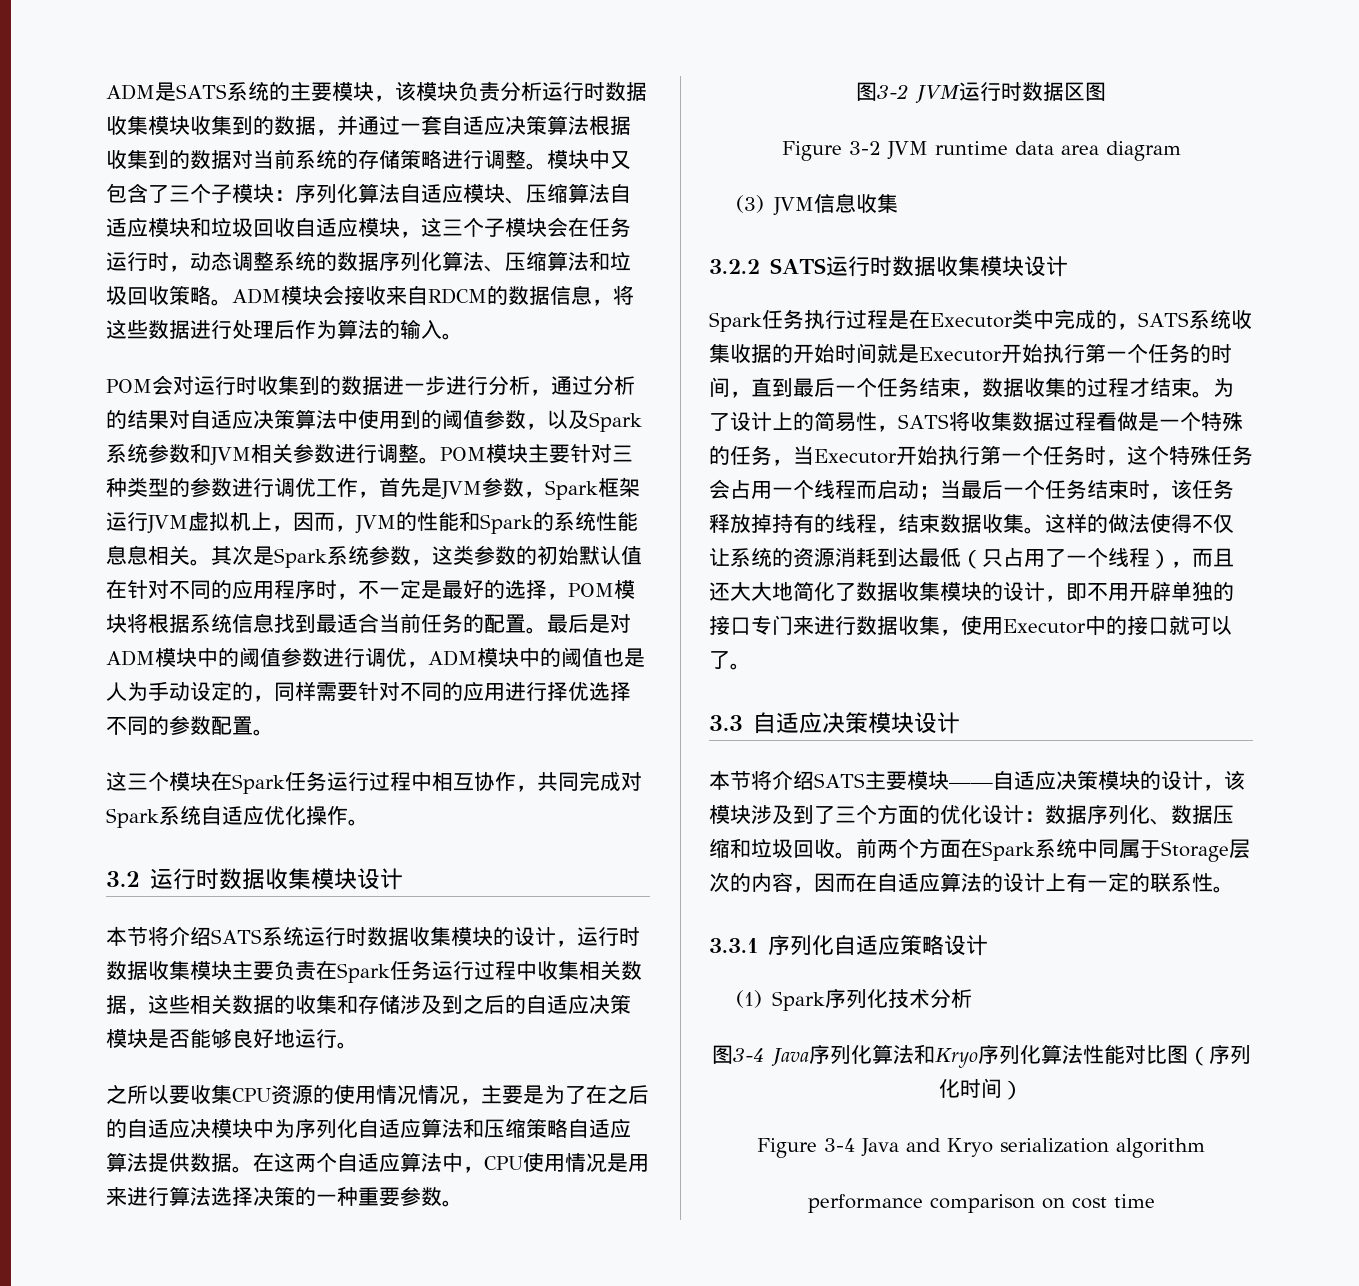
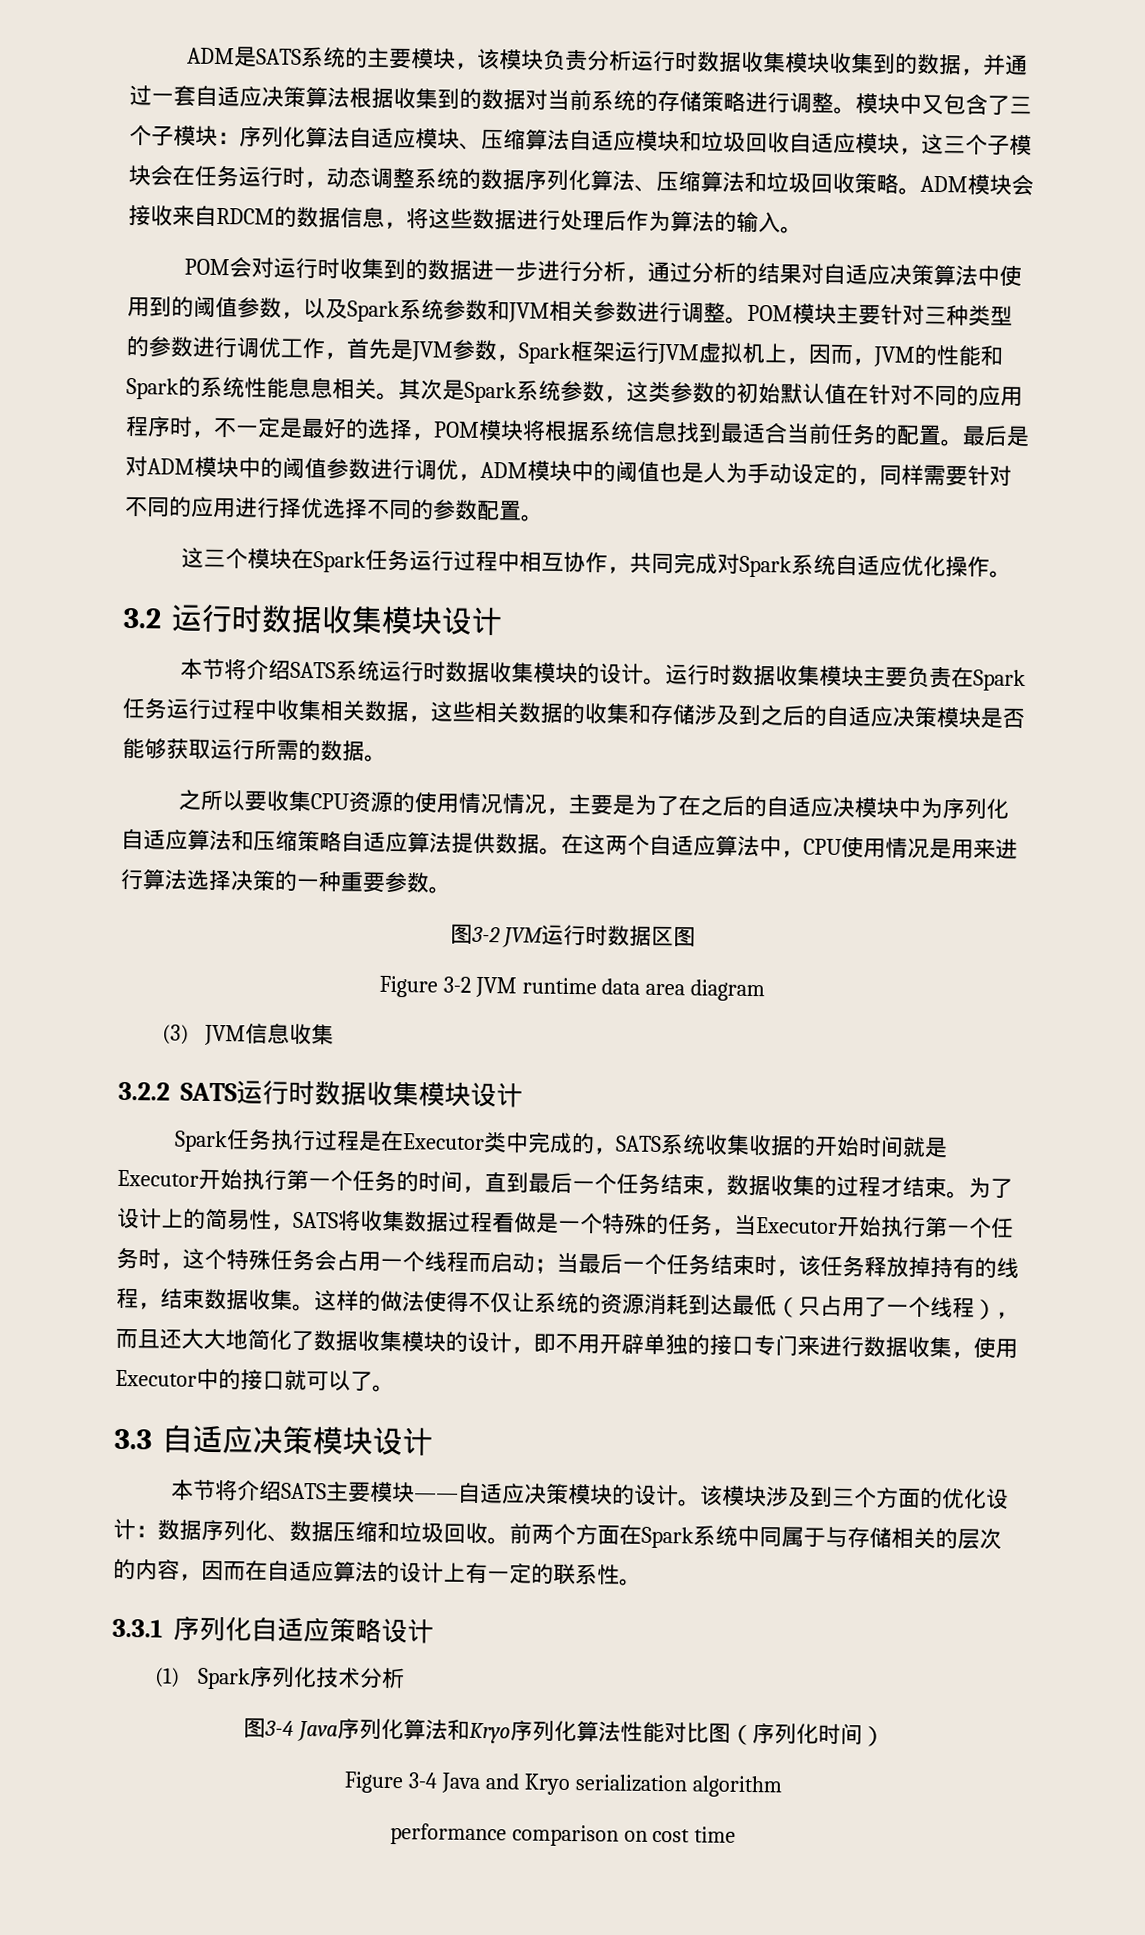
- 本节将介绍SATS系统运行时数据收集模块的设计，运行时数据收集模块主要负责在Spark任务运行过程中收集相关数据，这些相关数据的收集和存储涉及到之后的自适应决策模块是否能够良好地运行。
+ 本节将介绍SATS系统运行时数据收集模块的设计。运行时数据收集模块主要负责在Spark任务运行过程中收集相关数据，这些相关数据的收集和存储涉及到之后的自适应决策模块是否能够获取运行所需的数据。
- 本节将介绍SATS主要模块——自适应决策模块的设计，该模块涉及到了三个方面的优化设计：数据序列化、数据压缩和垃圾回收。
+ 本节将介绍SATS主要模块——自适应决策模块的设计。该模块涉及到三个方面的优化设计：数据序列化、数据压缩和垃圾回收。
- 前两个方面在Spark系统中同属于Storage层次的内容，因而在自适应算法的设计上有一定的联系性。
+ 前两个方面在Spark系统中同属于与存储相关的层次的内容，因而在自适应算法的设计上有一定的联系性。

